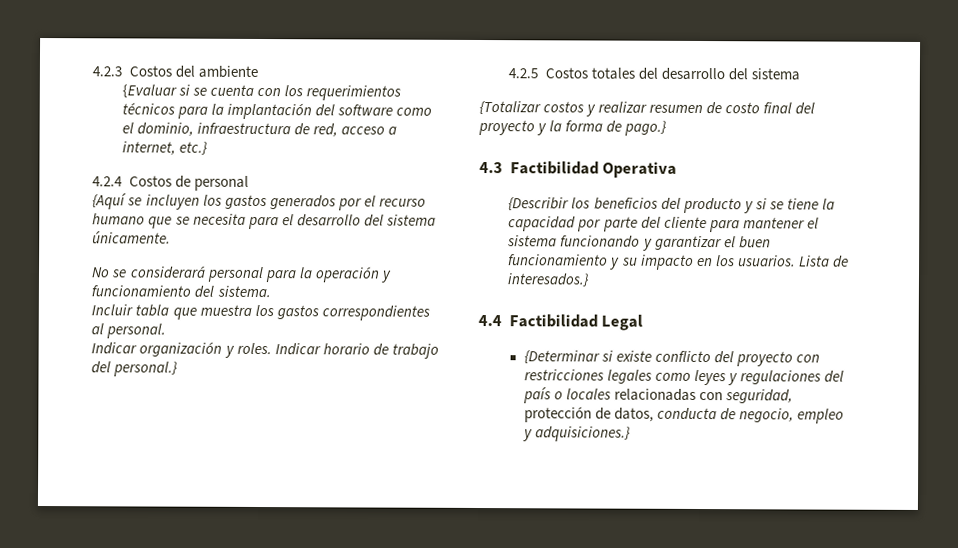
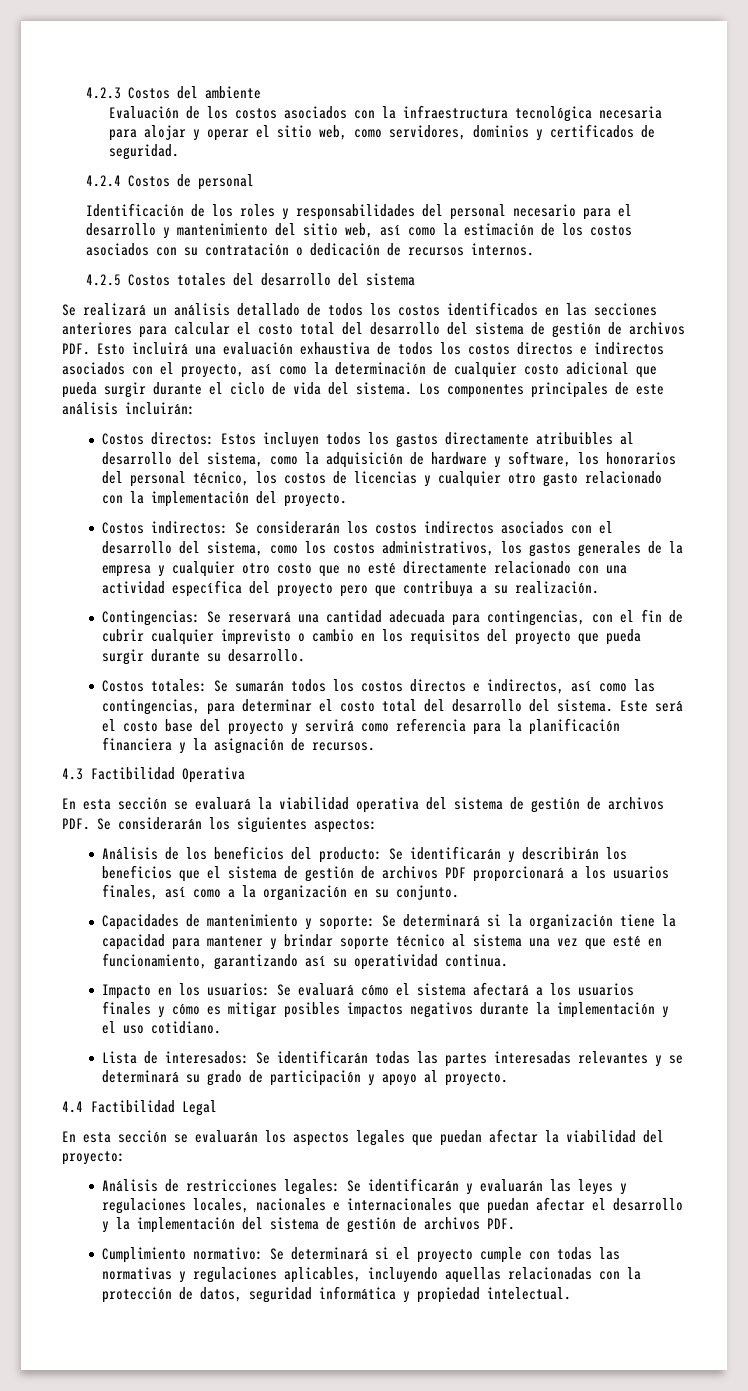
- {Evaluar si se cuenta con los requerimientos técnicos para la implantación del software como el dominio, infraestructura de red, acceso a internet, etc.}
+ Evaluación de los costos asociados con la infraestructura tecnológica necesaria para alojar y operar el sitio web, como servidores, dominios y certificados de seguridad.
  4.2.4 Costos de personal
- {Aquí se incluyen los gastos generados por el recurso humano que se necesita para el desarrollo del sistema únicamente.
- No se considerará personal para la operación y funcionamiento del sistema.
- Incluir tabla que muestra los gastos correspondientes al personal.
- Indicar organización y roles. Indicar horario de trabajo del personal.}
+ Identificación de los roles y responsabilidades del personal necesario para el desarrollo y mantenimiento del sitio web, así como la estimación de los costos asociados con su contratación o dedicación de recursos internos.
- {Totalizar costos y realizar resumen de costo final del proyecto y la forma de pago.}
+ Se realizará un análisis detallado de todos los costos identificados en las secciones anteriores para calcular el costo total del desarrollo del sistema de gestión de archivos PDF. Esto incluirá una evaluación exhaustiva de todos los costos directos e indirectos asociados con el proyecto, así como la determinación de cualquier costo adicional que pueda surgir durante el ciclo de vida del sistema. Los componentes principales de este análisis incluirán:
+ Costos directos: Estos incluyen todos los gastos directamente atribuibles al desarrollo del sistema, como la adquisición de hardware y software, los honorarios del personal técnico, los costos de licencias y cualquier otro gasto relacionado con la implementación del proyecto.
+ Costos indirectos: Se considerarán los costos indirectos asociados con el desarrollo del sistema, como los costos administrativos, los gastos generales de la empresa y cualquier otro costo que no esté directamente relacionado con una actividad específica del proyecto pero que contribuya a su realización.
+ Contingencias: Se reservará una cantidad adecuada para contingencias, con el fin de cubrir cualquier imprevisto o cambio en los requisitos del proyecto que pueda surgir durante su desarrollo.
+ Costos totales: Se sumarán todos los costos directos e indirectos, así como las contingencias, para determinar el costo total del desarrollo del sistema. Este será el costo base del proyecto y servirá como referencia para la planificación financiera y la asignación de recursos.
  4.3 Factibilidad Operativa
- {Describir los beneficios del producto y si se tiene la capacidad por parte del cliente para mantener el sistema funcionando y garantizar el buen funcionamiento y su impacto en los usuarios. Lista de interesados.}
+ En esta sección se evaluará la viabilidad operativa del sistema de gestión de archivos PDF. Se considerarán los siguientes aspectos:
+ Análisis de los beneficios del producto: Se identificarán y describirán los beneficios que el sistema de gestión de archivos PDF proporcionará a los usuarios finales, así como a la organización en su conjunto.
+ Capacidades de mantenimiento y soporte: Se determinará si la organización tiene la capacidad para mantener y brindar soporte técnico al sistema una vez que esté en funcionamiento, garantizando así su operatividad continua.
+ Impacto en los usuarios: Se evaluará cómo el sistema afectará a los usuarios finales y cómo es mitigar posibles impactos negativos durante la implementación y el uso cotidiano.
+ Lista de interesados: Se identificarán todas las partes interesadas relevantes y se determinará su grado de participación y apoyo al proyecto.
  4.4 Factibilidad Legal
- {Determinar si existe conflicto del proyecto con restricciones legales como leyes y regulaciones del país o locales relacionadas con seguridad, protección de datos, conducta de negocio, empleo y adquisiciones.}
+ En esta sección se evaluarán los aspectos legales que puedan afectar la viabilidad del proyecto:
+ Análisis de restricciones legales: Se identificarán y evaluarán las leyes y regulaciones locales, nacionales e internacionales que puedan afectar el desarrollo y la implementación del sistema de gestión de archivos PDF.
+ Cumplimiento normativo: Se determinará si el proyecto cumple con todas las normativas y regulaciones aplicables, incluyendo aquellas relacionadas con la protección de datos, seguridad informática y propiedad intelectual.

